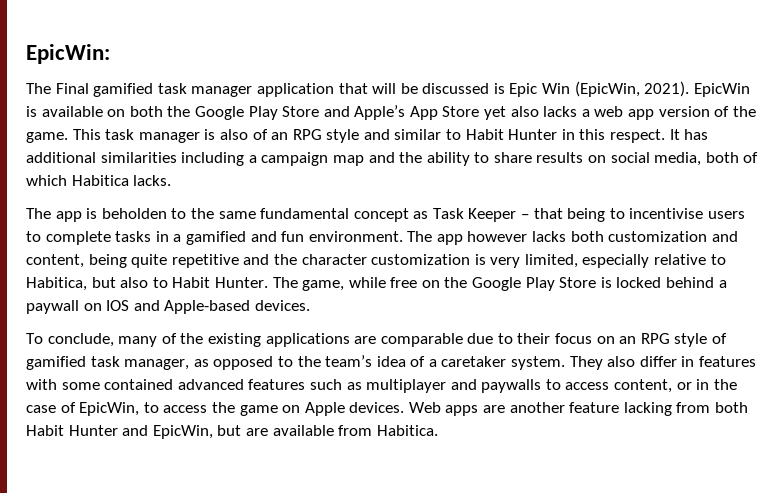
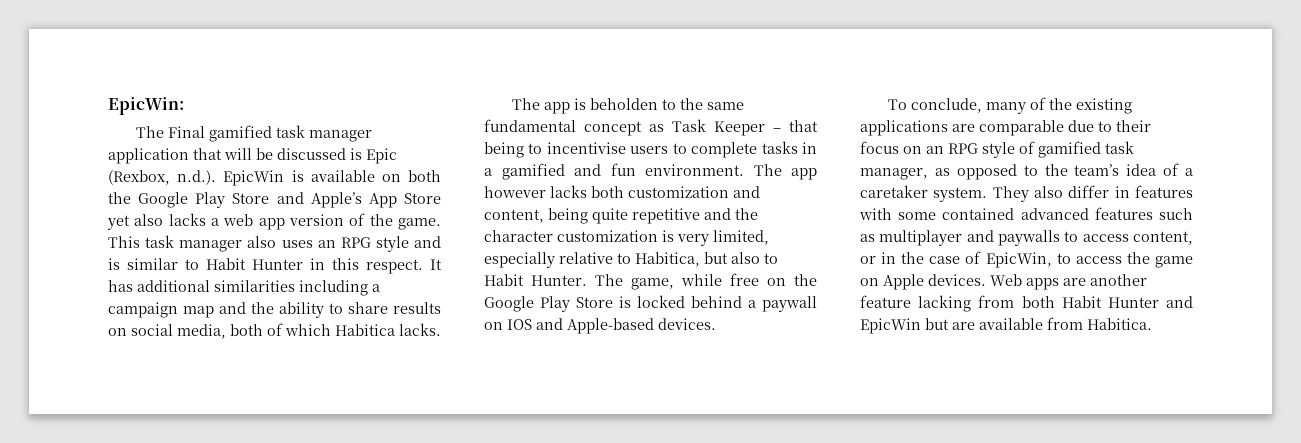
- The Final gamified task manager application that will be discussed is Epic Win (EpicWin, 2021). EpicWin is available on both the Google Play Store and Apple’s App Store yet also lacks a web app version of the game.
+ The Final gamified task manager application that will be discussed is Epic (Rexbox, n.d.). EpicWin is available on both the Google Play Store and Apple’s App Store yet also lacks a web app version of the game.
- This task manager is also of an RPG style and similar to Habit Hunter in this respect.
+ This task manager also uses an RPG style and is similar to Habit Hunter in this respect.
- Web apps are another feature lacking from both Habit Hunter and EpicWin, but are available from Habitica.
+ Web apps are another feature lacking from both Habit Hunter and EpicWin but are available from Habitica.

